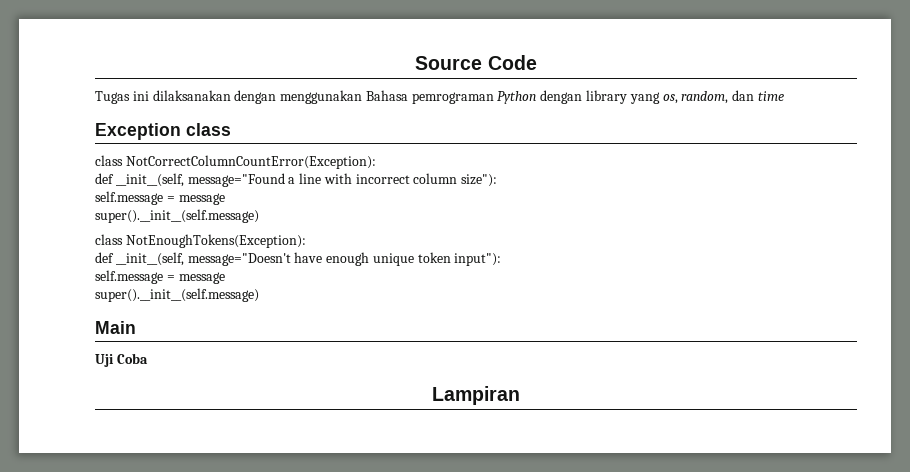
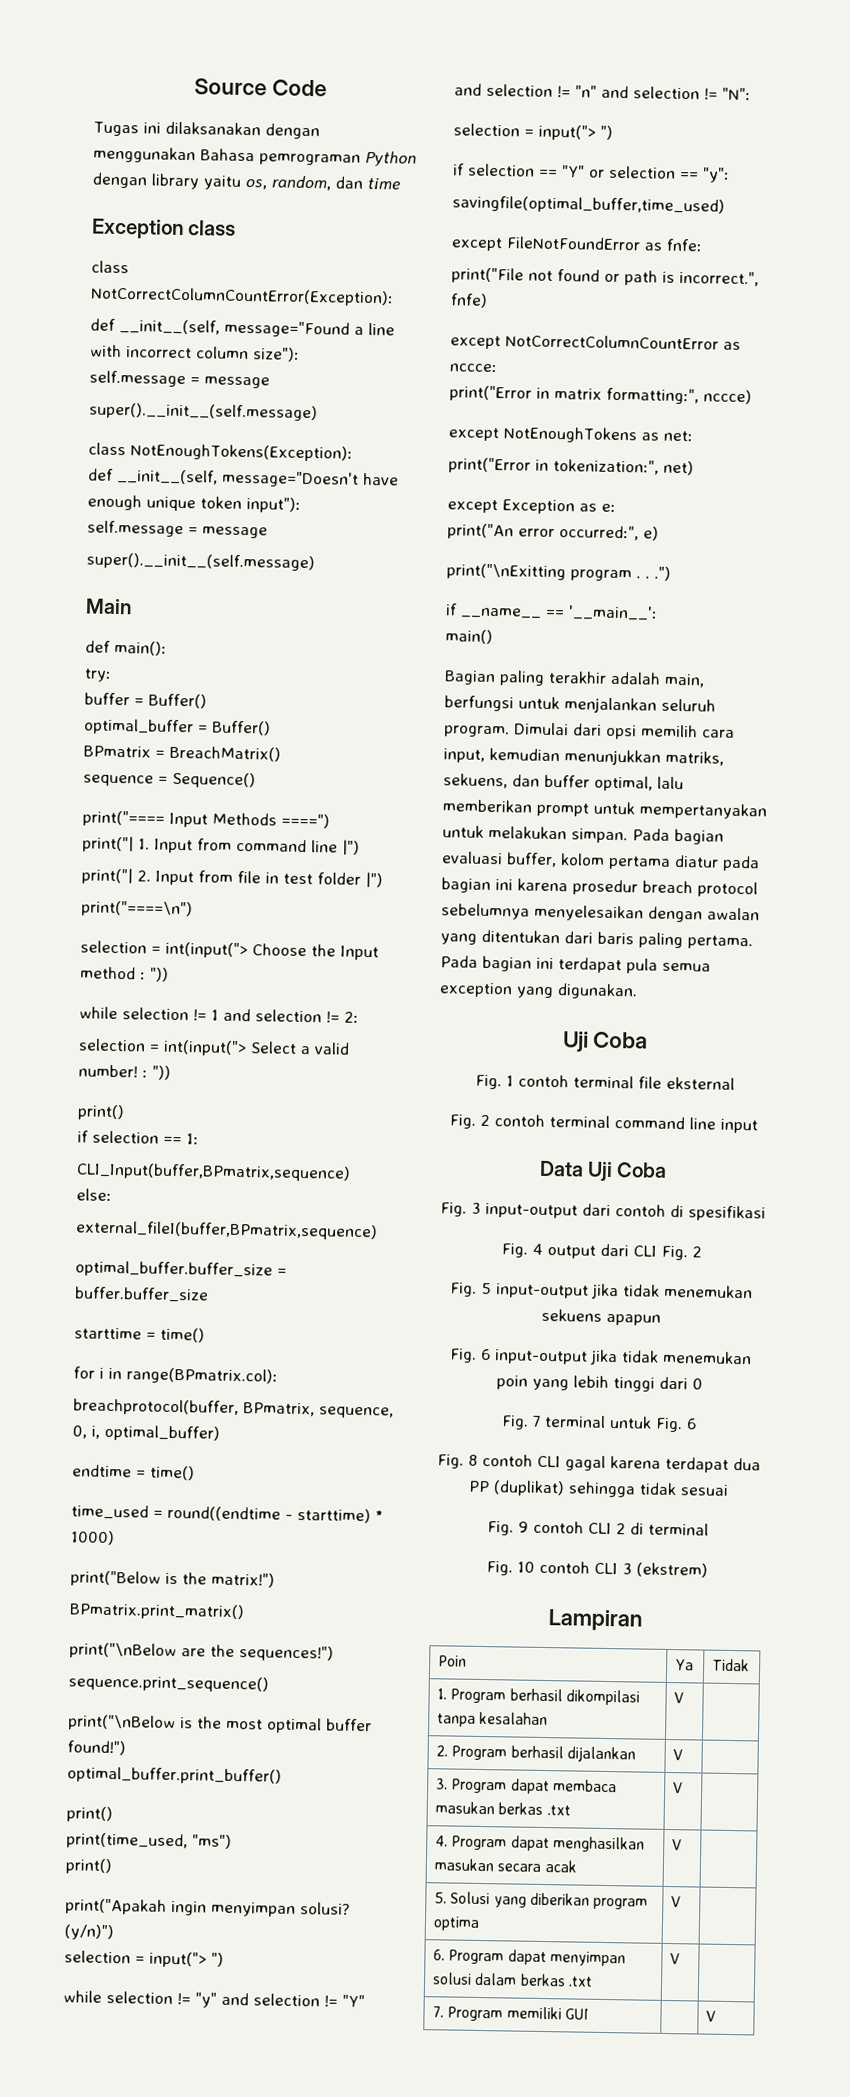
- Tugas ini dilaksanakan dengan menggunakan Bahasa pemrograman Python dengan library yang os, random, dan time
+ Tugas ini dilaksanakan dengan menggunakan Bahasa pemrograman Python dengan library yaitu os, random, dan time
+ def main():
+ try:
+ buffer = Buffer()
+ optimal_buffer = Buffer()
+ BPmatrix = BreachMatrix()
+ sequence = Sequence()
+ print("==== Input Methods ====")
+ print("| 1. Input from command line |")
+ print("| 2. Input from file in test folder |")
+ print("====\n")
+ selection = int(input("> Choose the Input method : "))
+ while selection != 1 and selection != 2:
+ selection = int(input("> Select a valid number! : "))
+ print()
+ if selection == 1:
+ CLI_Input(buffer,BPmatrix,sequence)
+ else:
+ external_fileI(buffer,BPmatrix,sequence)
+ optimal_buffer.buffer_size = buffer.buffer_size
+ starttime = time()
+ for i in range(BPmatrix.col):
+ breachprotocol(buffer, BPmatrix, sequence, 0, i, optimal_buffer)
+ endtime = time()
+ time_used = round((endtime - starttime) * 1000)
+ print("Below is the matrix!")
+ BPmatrix.print_matrix()
+ print("\nBelow are the sequences!")
+ sequence.print_sequence()
+ print("\nBelow is the most optimal buffer found!")
+ optimal_buffer.print_buffer()
+ print()
+ print(time_used, "ms")
+ print()
+ print("Apakah ingin menyimpan solusi? (y/n)")
+ selection = input("> ")
+ while selection != "y" and selection != "Y" and selection != "n" and selection != "N":
+ selection = input("> ")
+ if selection == "Y" or selection == "y":
+ savingfile(optimal_buffer,time_used)
+ except FileNotFoundError as fnfe:
+ print("File not found or path is incorrect.", fnfe)
+ except NotCorrectColumnCountError as nccce:
+ print("Error in matrix formatting:", nccce)
+ except NotEnoughTokens as net:
+ print("Error in tokenization:", net)
+ except Exception as e:
+ print("An error occurred:", e)
+ print("\nExitting program . . .")
+ if __name__ == '__main__':
+ main()
+ Bagian paling terakhir adalah main, berfungsi untuk menjalankan seluruh program. Dimulai dari opsi memilih cara input, kemudian menunjukkan matriks, sekuens, dan buffer optimal, lalu memberikan prompt untuk mempertanyakan untuk melakukan simpan. Pada bagian evaluasi buffer, kolom pertama diatur pada bagian ini karena prosedur breach protocol sebelumnya menyelesaikan dengan awalan yang ditentukan dari baris paling pertama. Pada bagian ini terdapat pula semua exception yang digunakan.
  Uji Coba
+ Fig. 1 contoh terminal file eksternal
+ Fig. 2 contoh terminal command line input
+ Data Uji Coba
+ Fig. 3 input-output dari contoh di spesifikasi
+ Fig. 4 output dari CLI Fig. 2
+ Fig. 5 input-output jika tidak menemukan sekuens apapun
+ Fig. 6 input-output jika tidak menemukan poin yang lebih tinggi dari 0
+ Fig. 7 terminal untuk Fig. 6
+ Fig. 8 contoh CLI gagal karena terdapat dua PP (duplikat) sehingga tidak sesuai
+ Fig. 9 contoh CLI 2 di terminal
+ Fig. 10 contoh CLI 3 (ekstrem)
  Lampiran
+ Poin | Ya | Tidak
+ 1. Program berhasil dikompilasi tanpa kesalahan | V |
+ 2. Program berhasil dijalankan | V |
+ 3. Program dapat membaca masukan berkas .txt | V |
+ 4. Program dapat menghasilkan masukan secara acak | V |
+ 5. Solusi yang diberikan program optima | V |
+ 6. Program dapat menyimpan solusi dalam berkas .txt | V |
+ 7. Program memiliki GUI | | V

